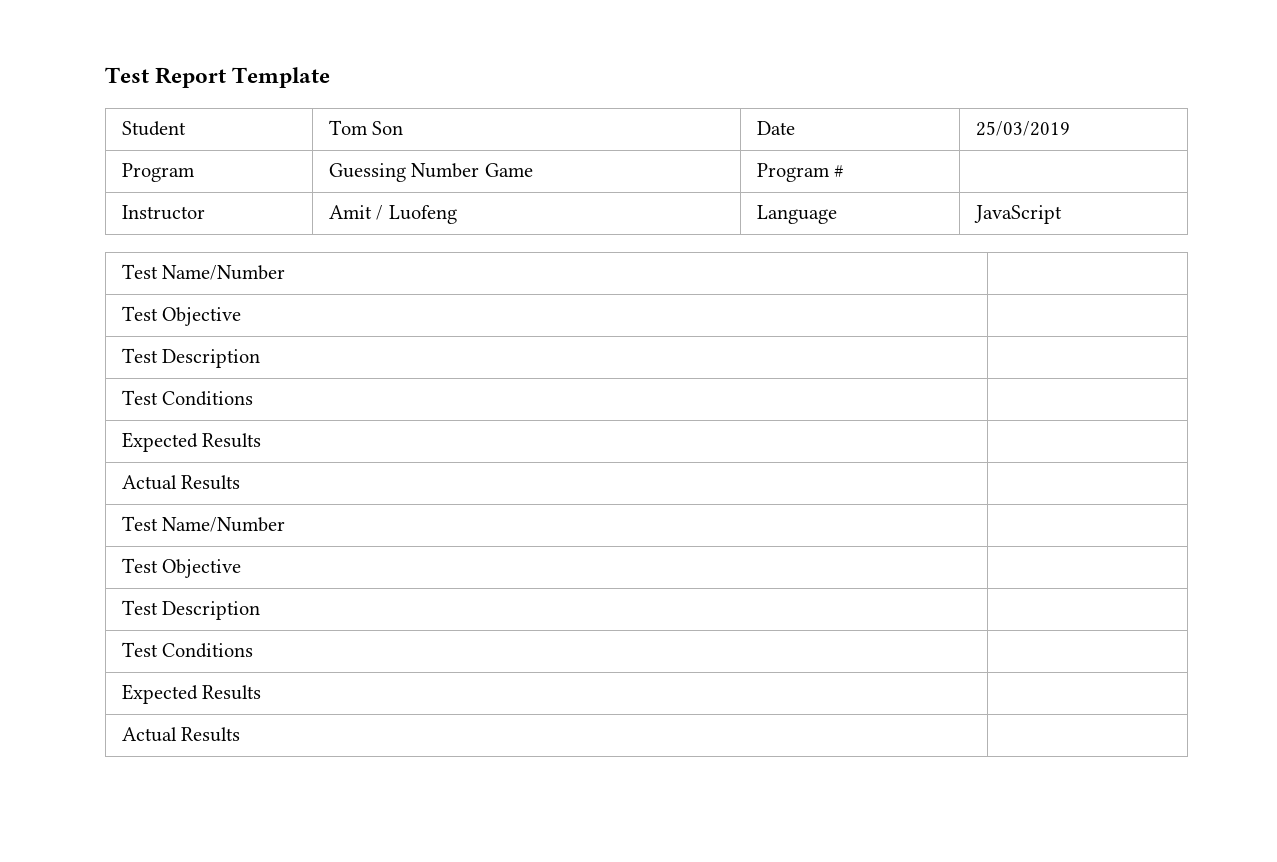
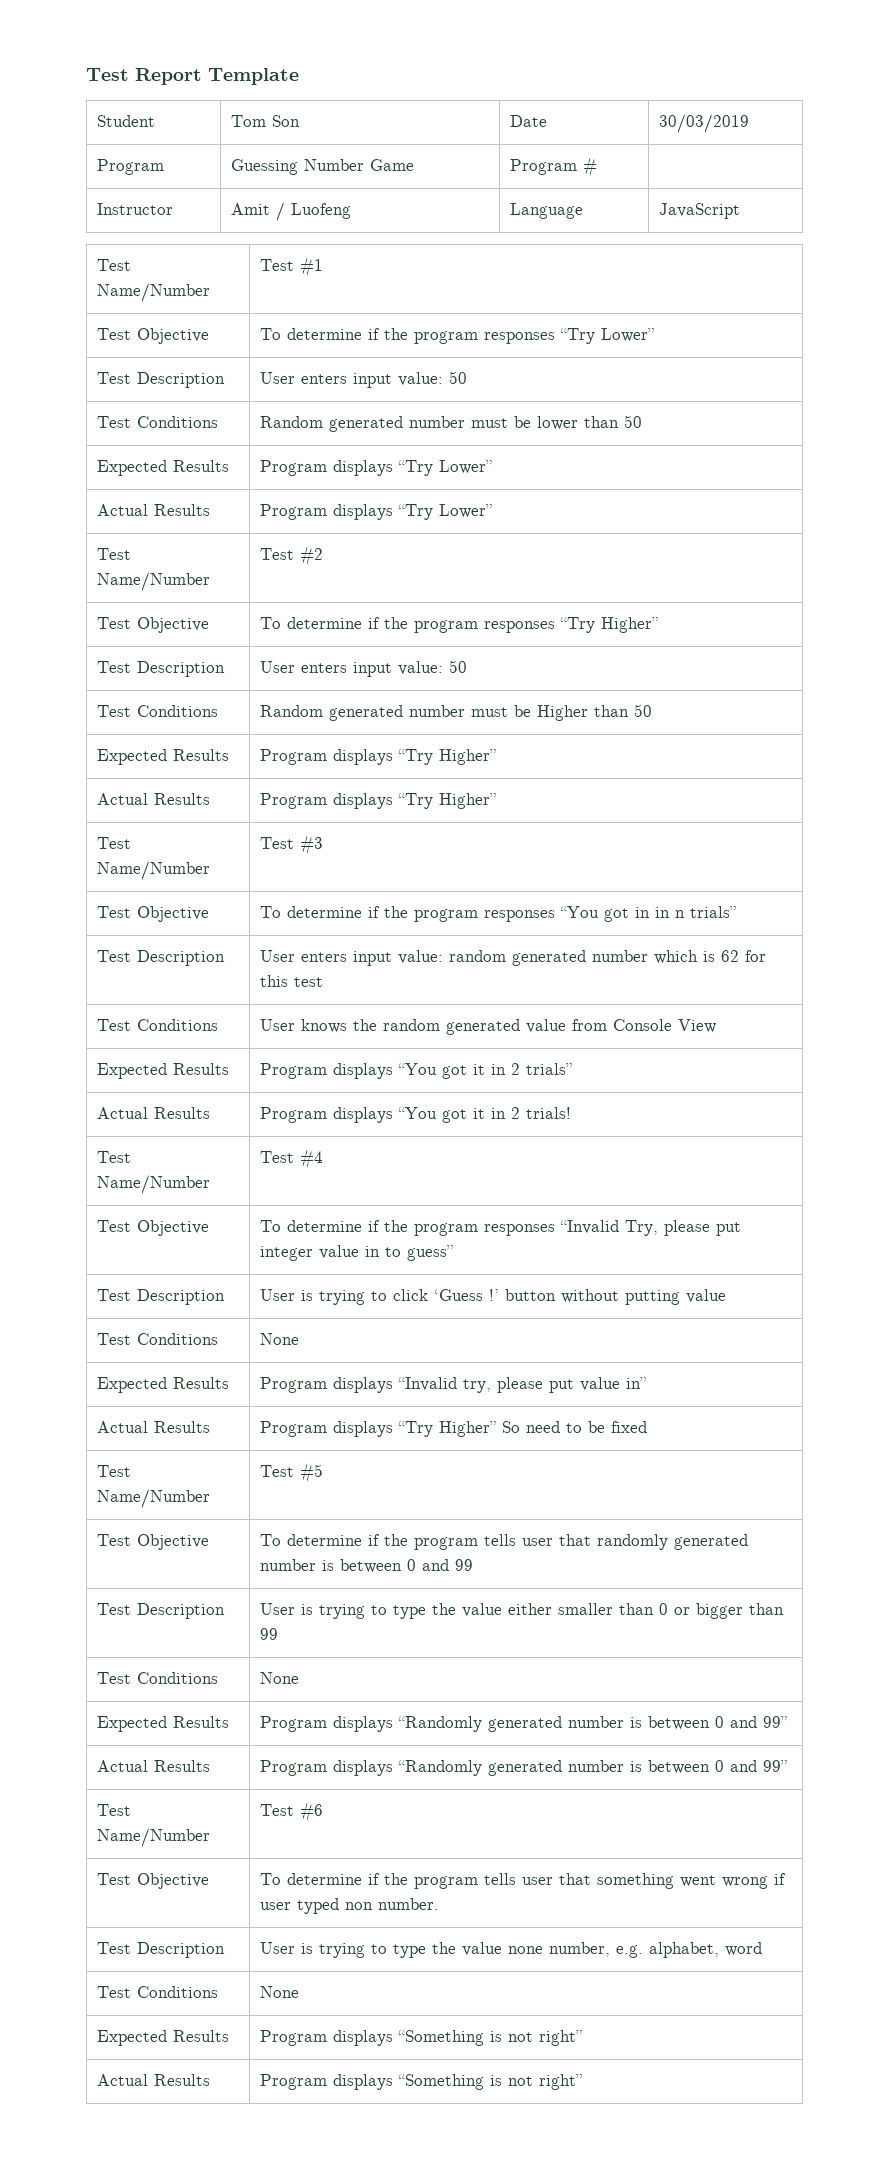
- Student | Tom Son | Date | 25/03/2019
+ Student | Tom Son | Date | 30/03/2019
  Instructor | Amit / Luofeng | Language | JavaScript
- Test Name/Number |
- Test Objective |
- Test Description |
- Test Conditions |
- Expected Results |
- Actual Results |
- Test Name/Number |
- Test Objective |
- Test Description |
- Test Conditions |
- Expected Results |
- Actual Results |
+ Test Name/Number | Test #1
+ Test Objective | To determine if the program responses “Try Lower”
+ Test Description | User enters input value: 50
+ Test Conditions | Random generated number must be lower than 50
+ Expected Results | Program displays “Try Lower”
+ Actual Results | Program displays “Try Lower”
+ Test Name/Number | Test #2
+ Test Objective | To determine if the program responses “Try Higher”
+ Test Description | User enters input value: 50
+ Test Conditions | Random generated number must be Higher than 50
+ Expected Results | Program displays “Try Higher”
+ Actual Results | Program displays “Try Higher”
+ Test Name/Number | Test #3
+ Test Objective | To determine if the program responses “You got in in n trials”
+ Test Description | User enters input value: random generated number which is 62 for this test
+ Test Conditions | User knows the random generated value from Console View
+ Expected Results | Program displays “You got it in 2 trials”
+ Actual Results | Program displays “You got it in 2 trials!
+ Test Name/Number | Test #4
+ Test Objective | To determine if the program responses “Invalid Try, please put integer value in to guess”
+ Test Description | User is trying to click ‘Guess !’ button without putting value
+ Test Conditions | None
+ Expected Results | Program displays “Invalid try, please put value in”
+ Actual Results | Program displays “Try Higher” So need to be fixed
+ Test Name/Number | Test #5
+ Test Objective | To determine if the program tells user that randomly generated number is between 0 and 99
+ Test Description | User is trying to type the value either smaller than 0 or bigger than 99
+ Test Conditions | None
+ Expected Results | Program displays “Randomly generated number is between 0 and 99”
+ Actual Results | Program displays “Randomly generated number is between 0 and 99”
+ Test Name/Number | Test #6
+ Test Objective | To determine if the program tells user that something went wrong if user typed non number.
+ Test Description | User is trying to type the value none number, e.g. alphabet, word
+ Test Conditions | None
+ Expected Results | Program displays “Something is not right”
+ Actual Results | Program displays “Something is not right”

